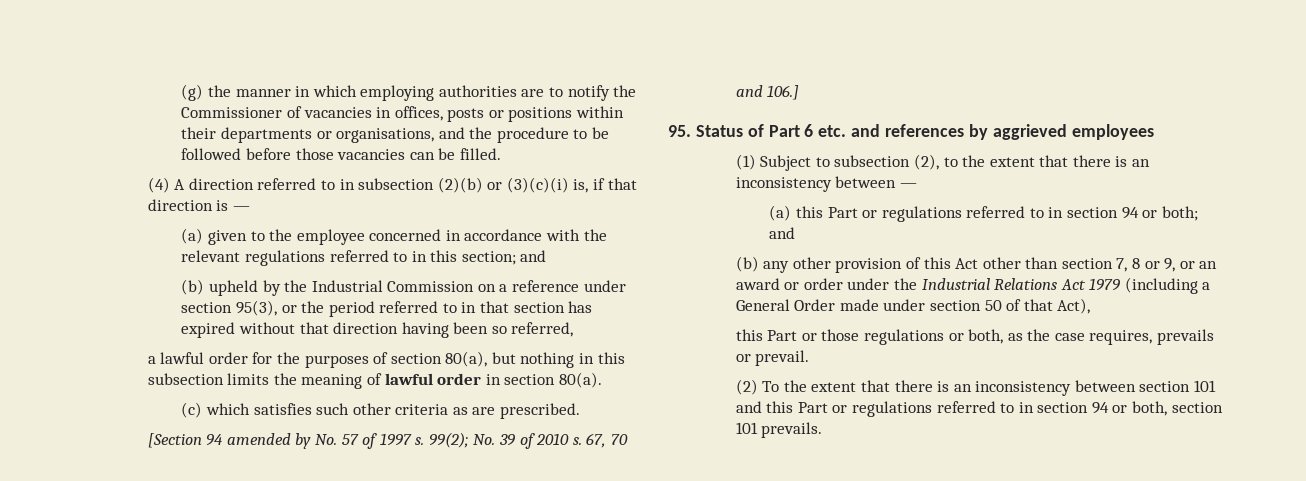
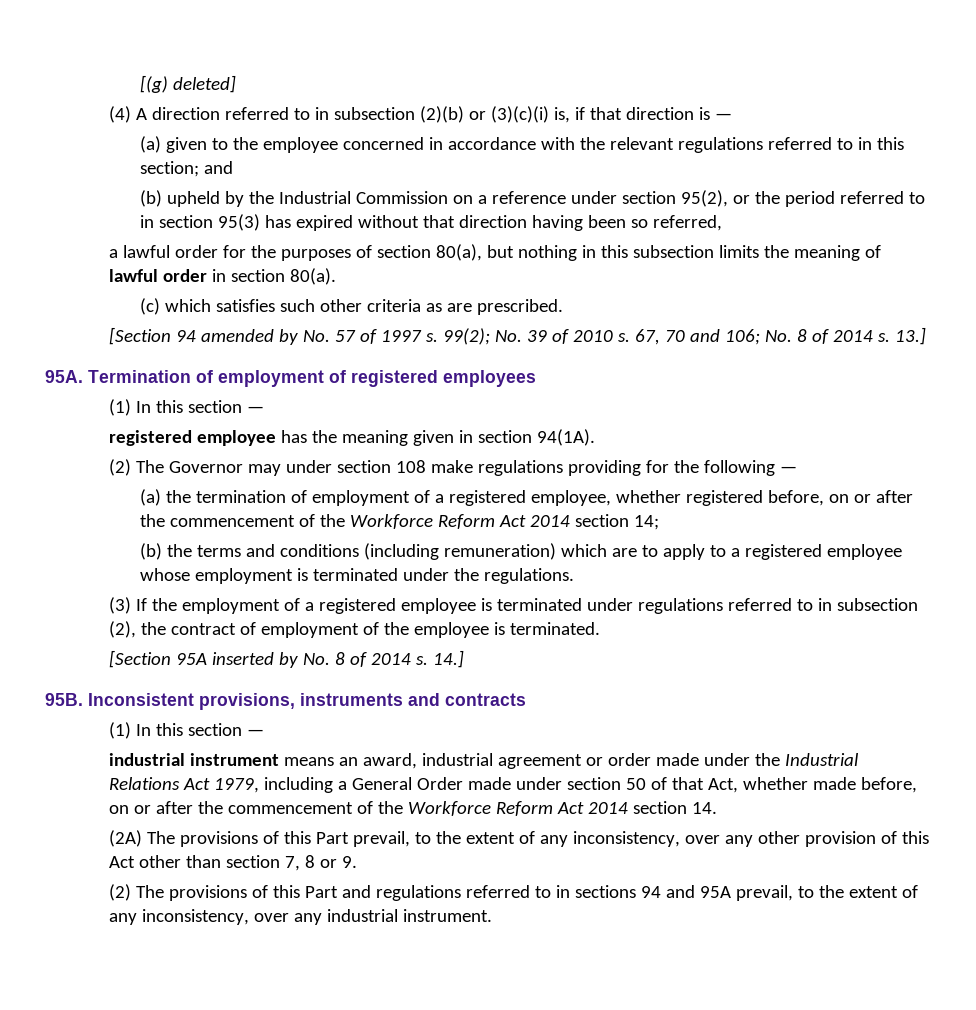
- (g) the manner in which employing authorities are to notify the Commissioner of vacancies in offices, posts or positions within their departments or organisations, and the procedure to be followed before those vacancies can be filled.
+ [(g) deleted]
- (b) upheld by the Industrial Commission on a reference under section 95(3), or the period referred to in that section has expired without that direction having been so referred,
+ (b) upheld by the Industrial Commission on a reference under section 95(2), or the period referred to in section 95(3) has expired without that direction having been so referred,
- 67, 70 and 106.]
- 95. Status of Part 6 etc. and references by aggrieved employees
- (1) Subject to subsection (2), to the extent that there is an inconsistency between —
- (a) this Part or regulations referred to in section 94 or both; and
- (b) any other provision of this Act other than section 7, 8 or 9, or an award or order under the Industrial Relations Act 1979 (including a General Order made under section 50 of that Act),
- this Part or those regulations or both, as the case requires, prevails or prevail.
- (2) To the extent that there is an inconsistency between section 101 and this Part or regulations referred to in section 94 or both, section 101 prevails.
+ 67, 70 and 106; No. 8 of 2014 s. 13.]
+ 95A. Termination of employment of registered employees
+ (1) In this section —
+ registered employee has the meaning given in section 94(1A).
+ (2) The Governor may under section 108 make regulations providing for the following —
+ (a) the termination of employment of a registered employee, whether registered before, on or after the commencement of the Workforce Reform Act 2014 section 14;
+ (b) the terms and conditions (including remuneration) which are to apply to a registered employee whose employment is terminated under the regulations.
+ (3) If the employment of a registered employee is terminated under regulations referred to in subsection (2), the contract of employment of the employee is terminated.
+ [Section 95A inserted by No. 8 of 2014 s. 14.]
+ 95B. Inconsistent provisions, instruments and contracts
+ (1) In this section —
+ industrial instrument means an award, industrial agreement or order made under the Industrial Relations Act 1979, including a General Order made under section 50 of that Act, whether made before, on or after the commencement of the Workforce Reform Act 2014 section 14.
+ (2A) The provisions of this Part prevail, to the extent of any inconsistency, over any other provision of this Act other than section 7, 8 or 9.
+ (2) The provisions of this Part and regulations referred to in sections 94 and 95A prevail, to the extent of any inconsistency, over any industrial instrument.

